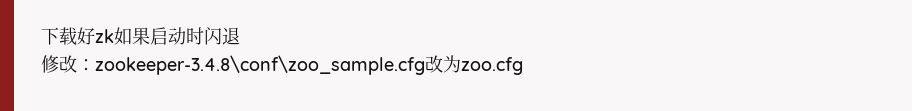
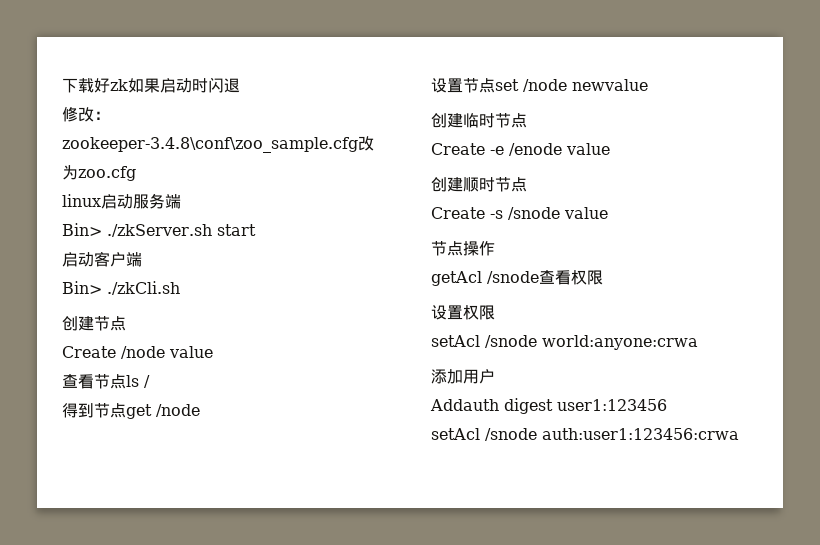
+ linux启动服务端
+ Bin> ./zkServer.sh start
+ 启动客户端
+ Bin> ./zkCli.sh
+ 创建节点
+ Create /node value
+ 查看节点ls /
+ 得到节点get /node
+ 设置节点set /node newvalue
+ 创建临时节点
+ Create -e /enode value
+ 创建顺时节点
+ Create -s /snode value
+ 节点操作
+ getAcl /snode查看权限
+ 设置权限
+ setAcl /snode world:anyone:crwa
+ 添加用户
+ Addauth digest user1:123456
+ setAcl /snode auth:user1:123456:crwa

